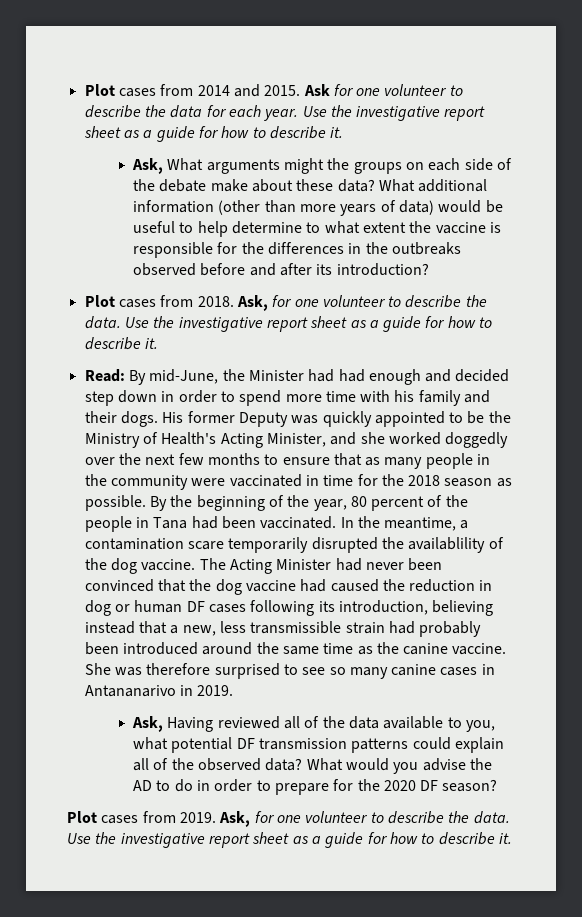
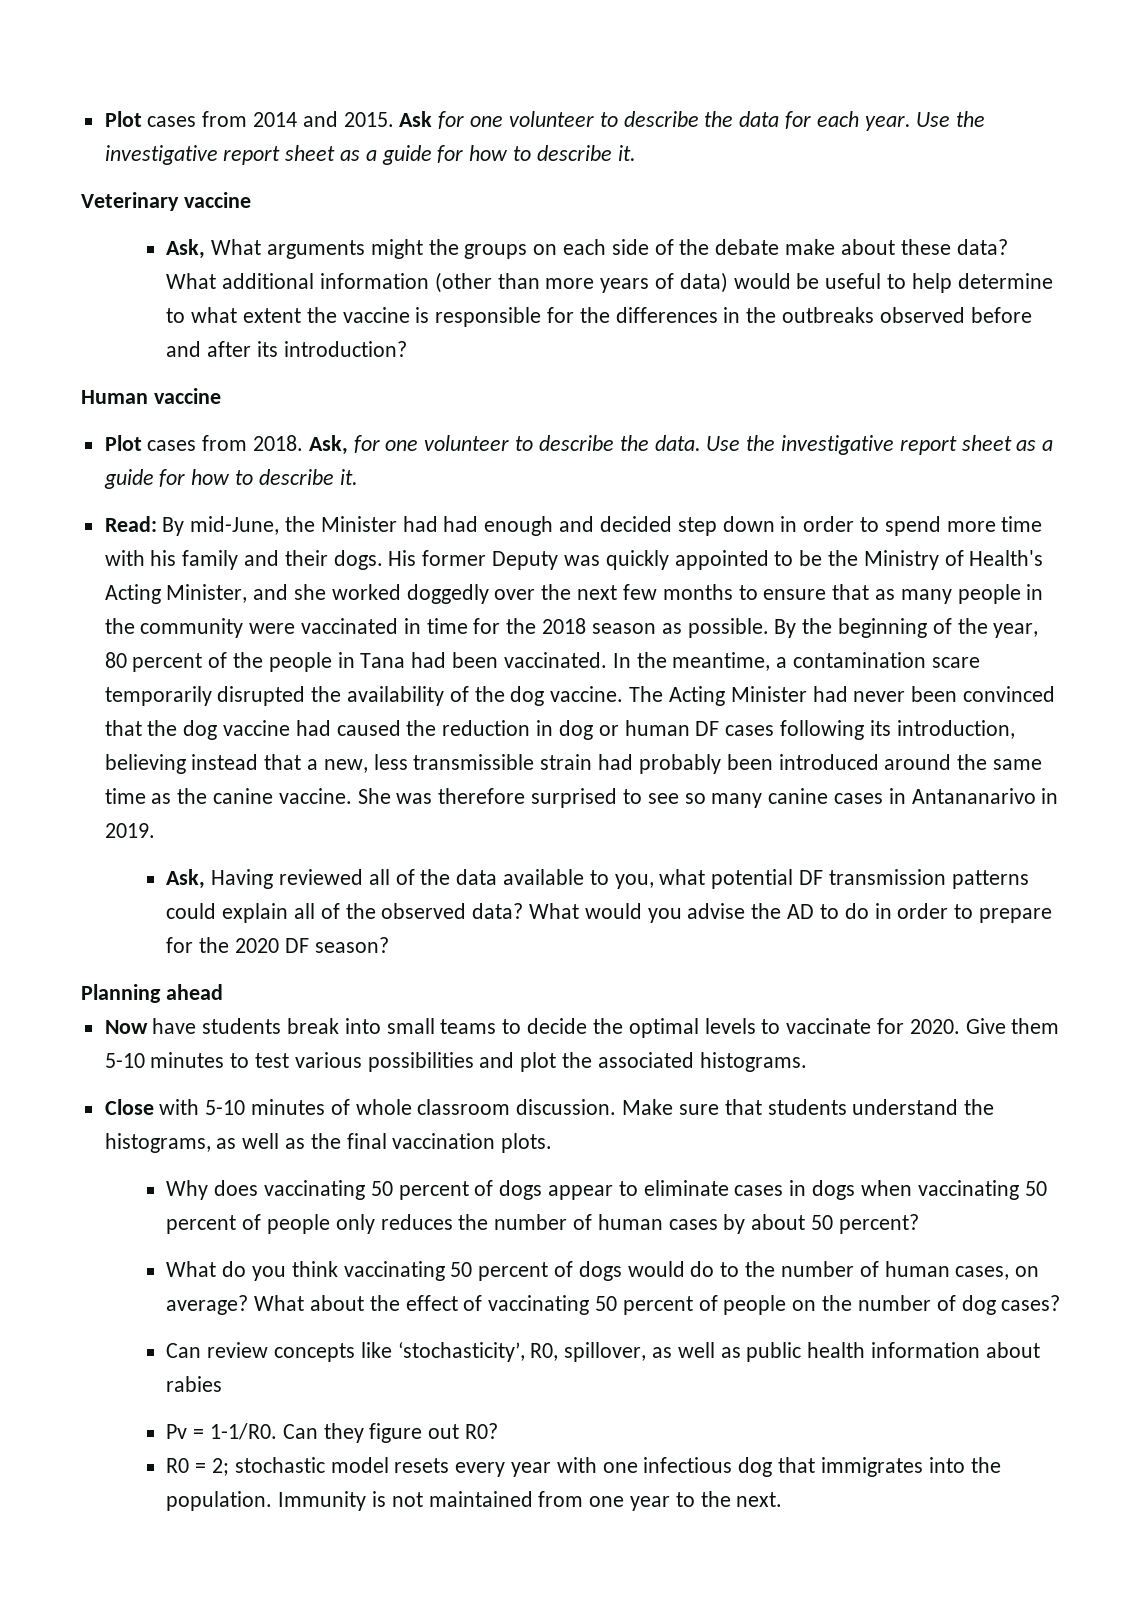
+ Veterinary vaccine
+ Human vaccine
- In the meantime, a contamination scare temporarily disrupted the availablility of the dog vaccine.
+ In the meantime, a contamination scare temporarily disrupted the availability of the dog vaccine.
- Plot cases from 2019. Ask, for one volunteer to describe the data. Use the investigative report sheet as a guide for how to describe it.
+ Planning ahead
+ Now have students break into small teams to decide the optimal levels to vaccinate for 2020. Give them 5-10 minutes to test various possibilities and plot the associated histograms.
+ Close with 5-10 minutes of whole classroom discussion. Make sure that students understand the histograms, as well as the final vaccination plots.
+ Why does vaccinating 50 percent of dogs appear to eliminate cases in dogs when vaccinating 50 percent of people only reduces the number of human cases by about 50 percent?
+ What do you think vaccinating 50 percent of dogs would do to the number of human cases, on average? What about the effect of vaccinating 50 percent of people on the number of dog cases?
+ Can review concepts like ‘stochasticity’, R0, spillover, as well as public health information about rabies
+ Pv = 1-1/R0. Can they figure out R0?
+ R0 = 2; stochastic model resets every year with one infectious dog that immigrates into the population. Immunity is not maintained from one year to the next.

